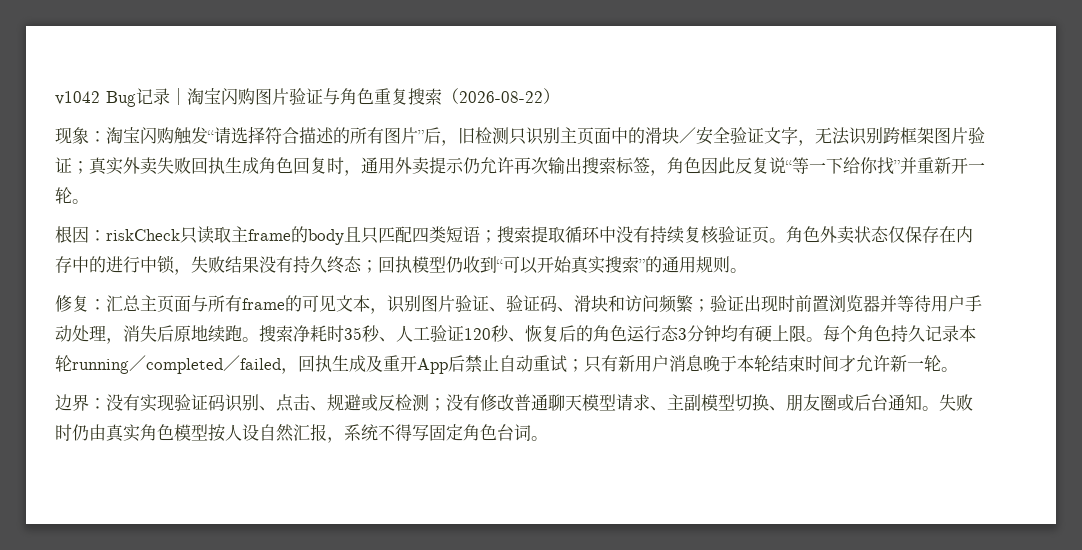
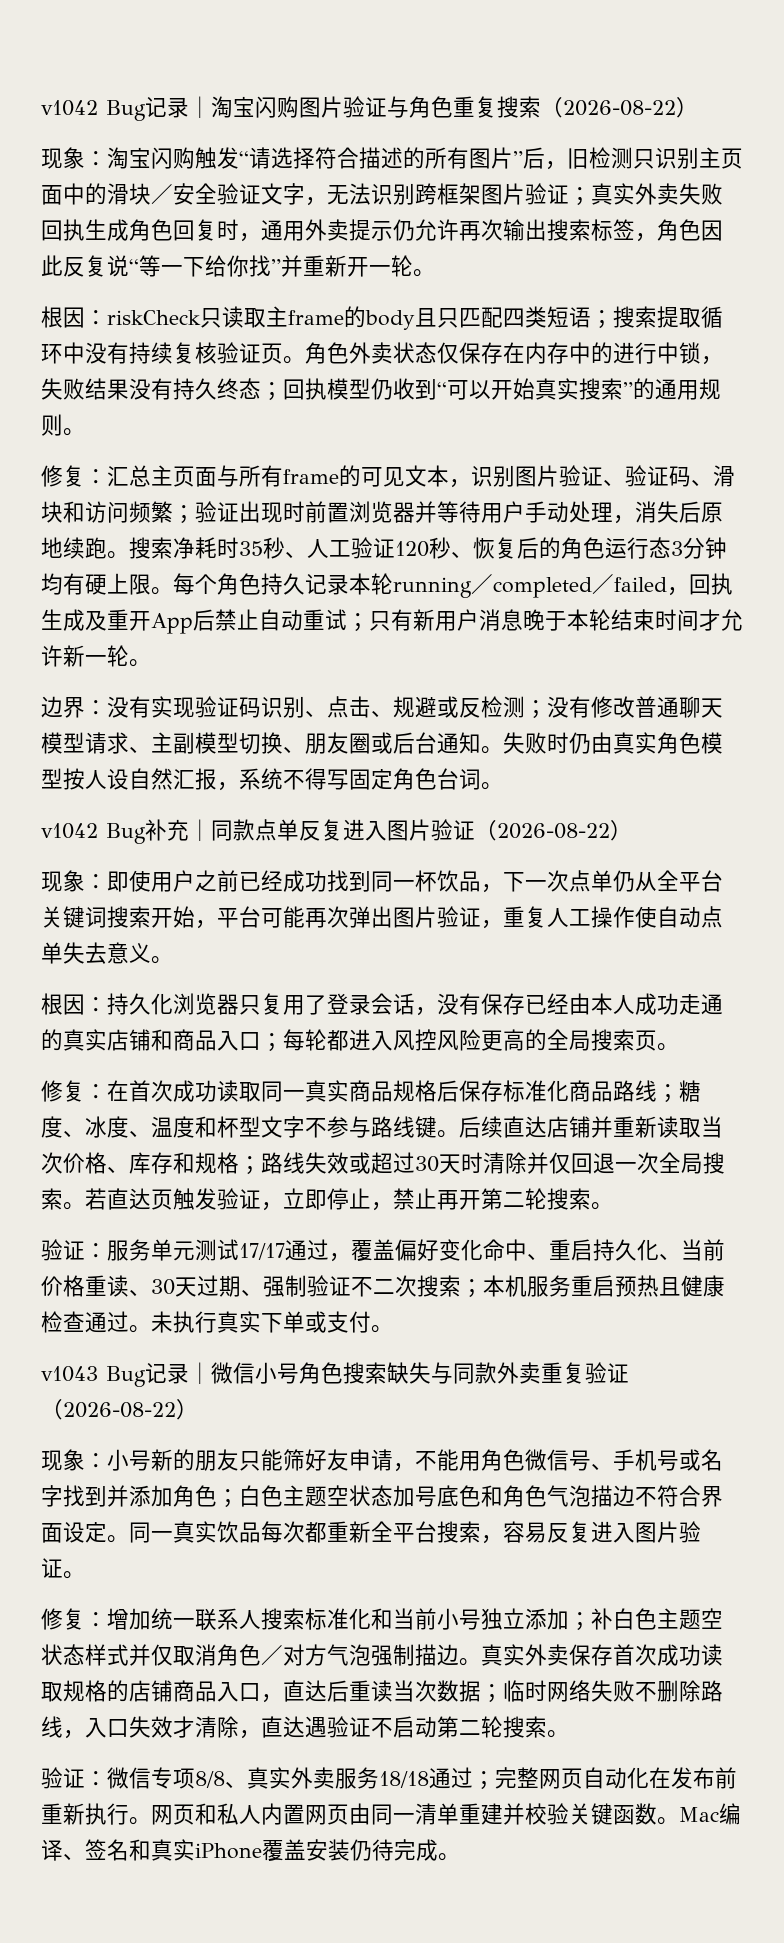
+ v1042 Bug补充｜同款点单反复进入图片验证（2026-08-22）
+ 现象：即使用户之前已经成功找到同一杯饮品，下一次点单仍从全平台关键词搜索开始，平台可能再次弹出图片验证，重复人工操作使自动点单失去意义。
+ 根因：持久化浏览器只复用了登录会话，没有保存已经由本人成功走通的真实店铺和商品入口；每轮都进入风控风险更高的全局搜索页。
+ 修复：在首次成功读取同一真实商品规格后保存标准化商品路线；糖度、冰度、温度和杯型文字不参与路线键。后续直达店铺并重新读取当次价格、库存和规格；路线失效或超过30天时清除并仅回退一次全局搜索。若直达页触发验证，立即停止，禁止再开第二轮搜索。
+ 验证：服务单元测试17/17通过，覆盖偏好变化命中、重启持久化、当前价格重读、30天过期、强制验证不二次搜索；本机服务重启预热且健康检查通过。未执行真实下单或支付。
+ v1043 Bug记录｜微信小号角色搜索缺失与同款外卖重复验证（2026-08-22）
+ 现象：小号新的朋友只能筛好友申请，不能用角色微信号、手机号或名字找到并添加角色；白色主题空状态加号底色和角色气泡描边不符合界面设定。同一真实饮品每次都重新全平台搜索，容易反复进入图片验证。
+ 修复：增加统一联系人搜索标准化和当前小号独立添加；补白色主题空状态样式并仅取消角色／对方气泡强制描边。真实外卖保存首次成功读取规格的店铺商品入口，直达后重读当次数据；临时网络失败不删除路线，入口失效才清除，直达遇验证不启动第二轮搜索。
+ 验证：微信专项8/8、真实外卖服务18/18通过；完整网页自动化在发布前重新执行。网页和私人内置网页由同一清单重建并校验关键函数。Mac编译、签名和真实iPhone覆盖安装仍待完成。

